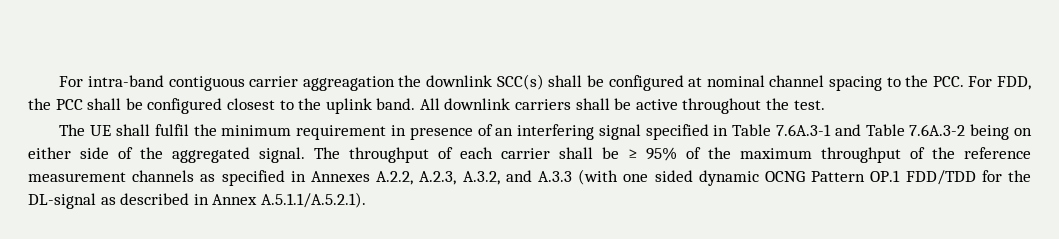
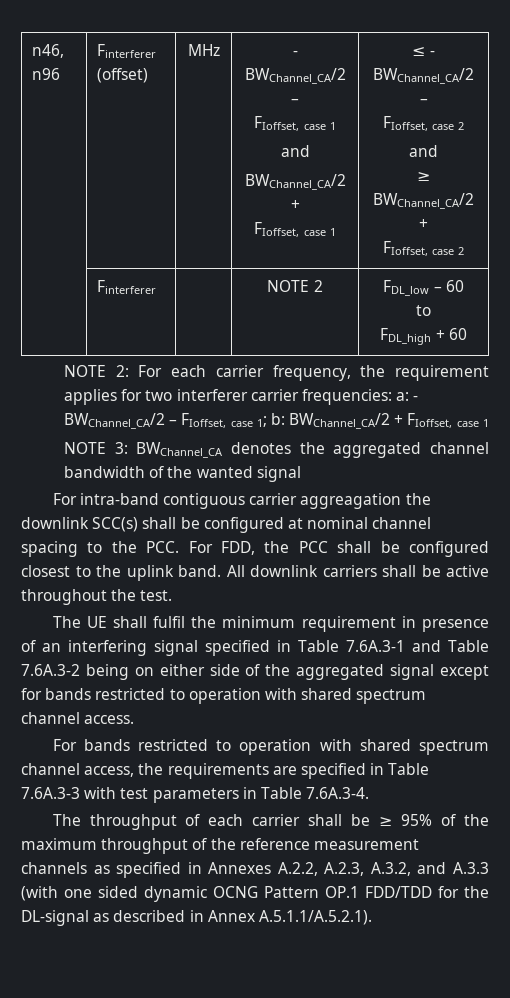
+ n46, n96 | Finterferer (offset) | MHz | - BWChannel_CA/2 –
+ FIoffset, case 1
+ and
+ BWChannel_CA/2 +
+ FIoffset, case 1 | ≤ - BWChannel_CA/2 –
+ FIoffset, case 2
+ and
+ ≥ BWChannel_CA/2 +
+ FIoffset, case 2
+ | Finterferer | | NOTE 2 | FDL_low – 60
+ to
+ FDL_high + 60
+ NOTE 2: For each carrier frequency, the requirement applies for two interferer carrier frequencies: a: - BWChannel_CA/2 – FIoffset, case 1; b: BWChannel_CA/2 + FIoffset, case 1
+ NOTE 3: BWChannel_CA denotes the aggregated channel bandwidth of the wanted signal
- The UE shall fulfil the minimum requirement in presence of an interfering signal specified in Table 7.6A.3-1 and Table 7.6A.3-2 being on either side of the aggregated signal. The throughput of each carrier shall be ≥ 95% of the maximum throughput of the reference measurement channels as specified in Annexes A.2.2, A.2.3, A.3.2, and A.3.3 (with one sided dynamic OCNG Pattern OP.1 FDD/TDD for the DL-signal as described in Annex A.5.1.1/A.5.2.1).
+ The UE shall fulfil the minimum requirement in presence of an interfering signal specified in Table 7.6A.3-1 and Table 7.6A.3-2 being on either side of the aggregated signal except for bands restricted to operation with shared spectrum channel access.
+ For bands restricted to operation with shared spectrum channel access, the requirements are specified in Table 7.6A.3-3 with test parameters in Table 7.6A.3-4.
+ The throughput of each carrier shall be ≥ 95% of the maximum throughput of the reference measurement channels as specified in Annexes A.2.2, A.2.3, A.3.2, and A.3.3 (with one sided dynamic OCNG Pattern OP.1 FDD/TDD for the DL-signal as described in Annex A.5.1.1/A.5.2.1).

